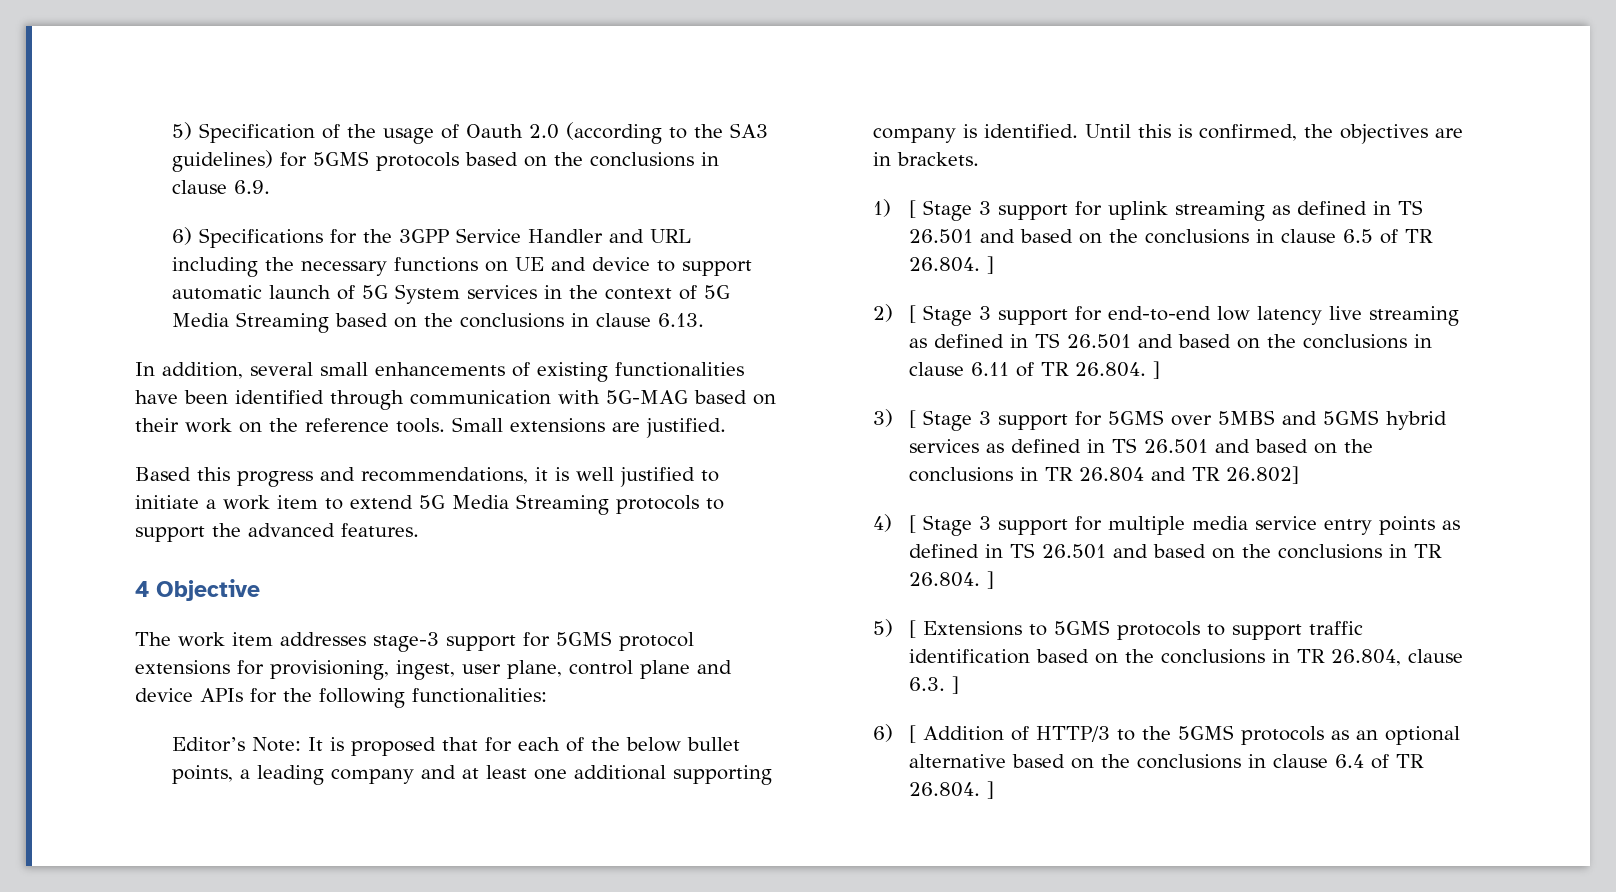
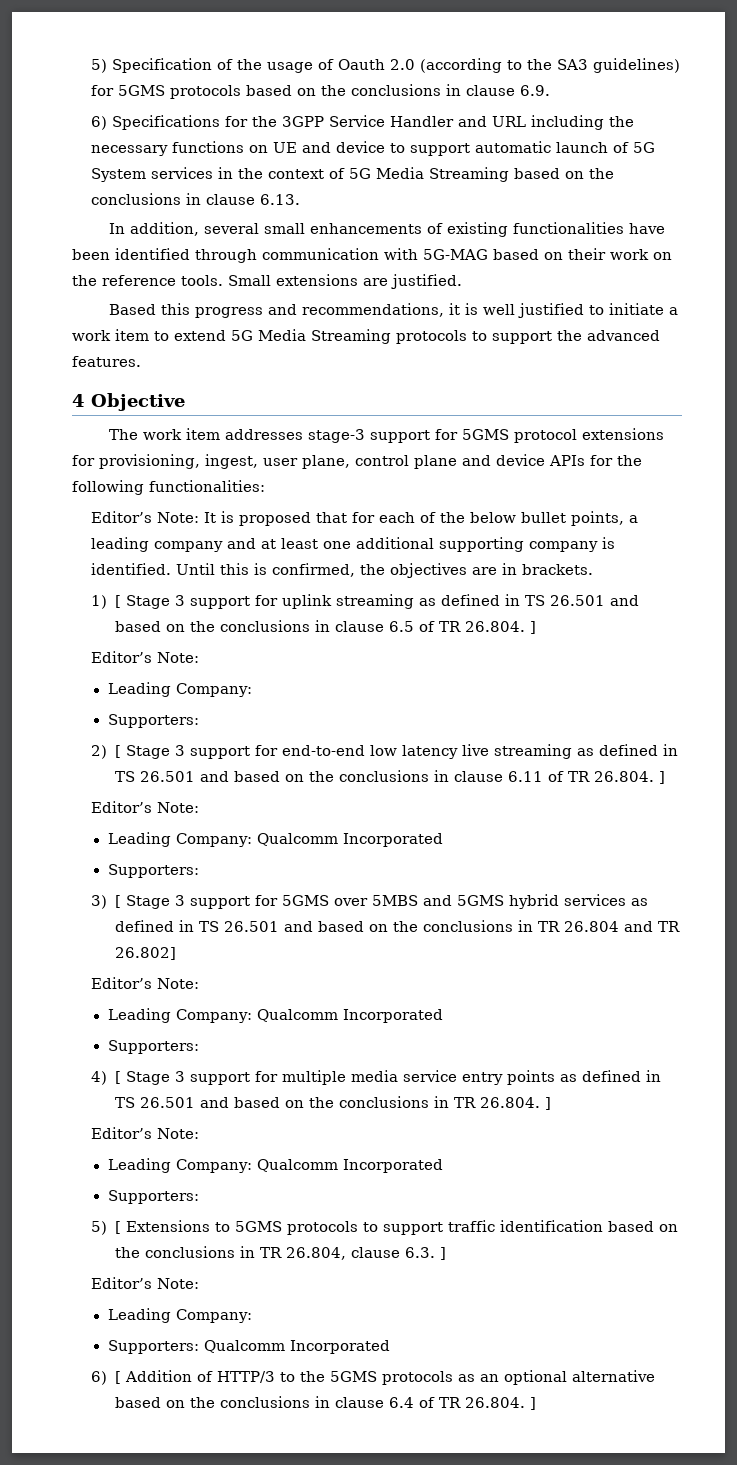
  1) [ Stage 3 support for uplink streaming as defined in TS 26.501 and based on the conclusions in clause 6.5 of TR 26.804. ]
+ Editor’s Note:
+ Leading Company:
+ Supporters:
  2) [ Stage 3 support for end-to-end low latency live streaming as defined in TS 26.501 and based on the conclusions in clause 6.11 of TR 26.804. ]
+ Editor’s Note:
+ Leading Company: Qualcomm Incorporated
+ Supporters:
  3) [ Stage 3 support for 5GMS over 5MBS and 5GMS hybrid services as defined in TS 26.501 and based on the conclusions in TR 26.804 and TR 26.802]
+ Editor’s Note:
+ Leading Company: Qualcomm Incorporated
+ Supporters:
  4) [ Stage 3 support for multiple media service entry points as defined in TS 26.501 and based on the conclusions in TR 26.804. ]
+ Editor’s Note:
+ Leading Company: Qualcomm Incorporated
+ Supporters:
  5) [ Extensions to 5GMS protocols to support traffic identification based on the conclusions in TR 26.804, clause 6.3. ]
+ Editor’s Note:
+ Leading Company:
+ Supporters: Qualcomm Incorporated

